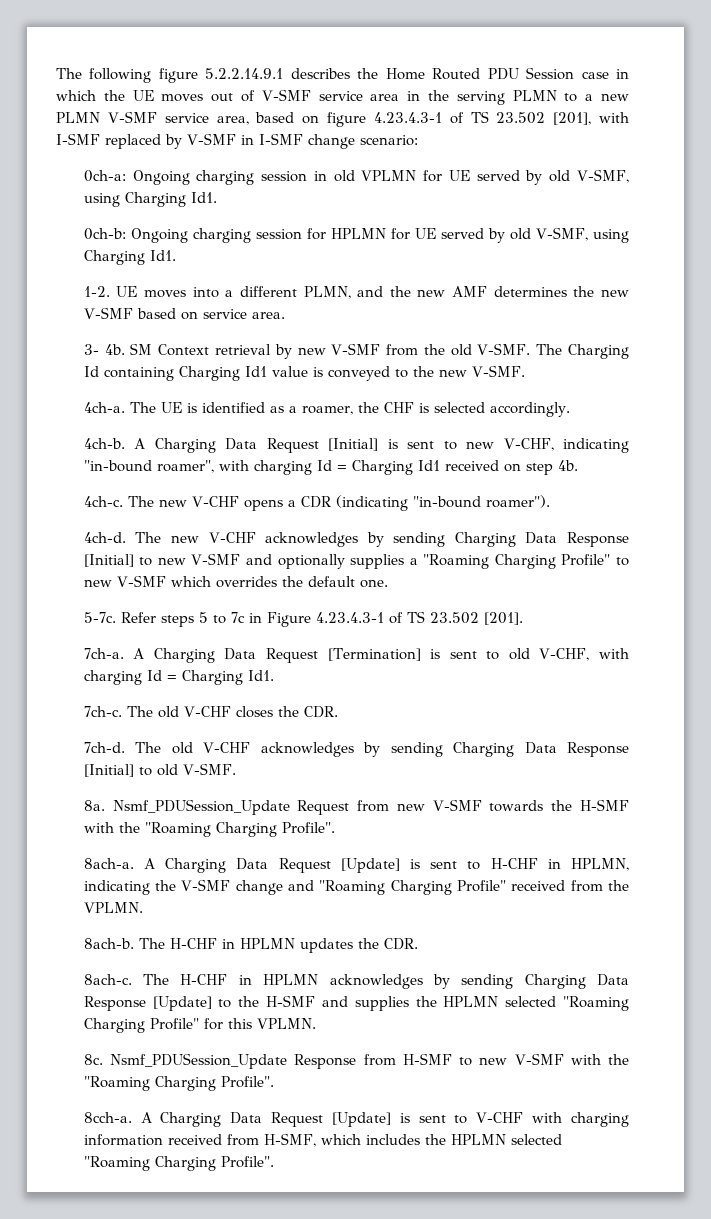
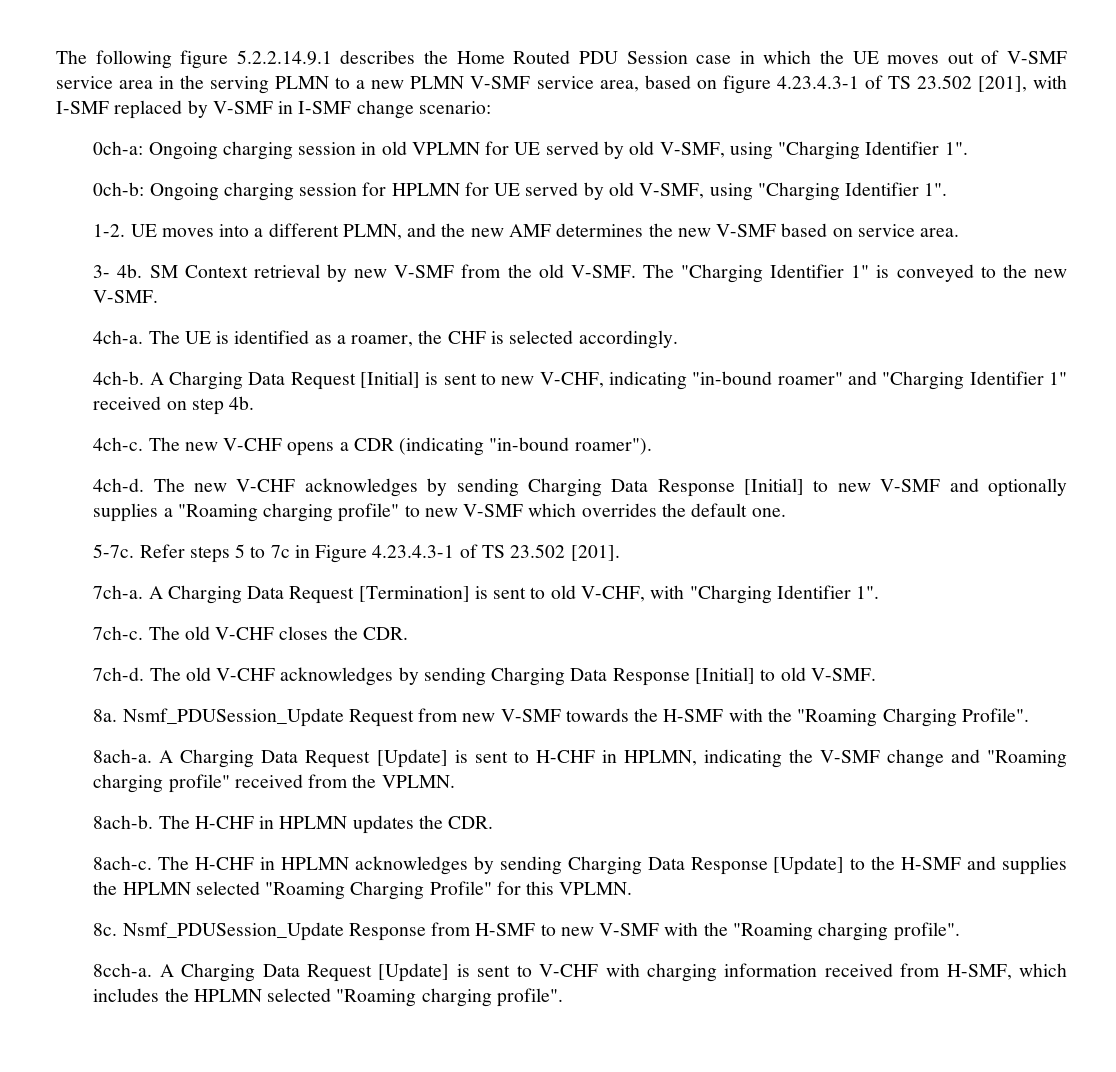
- 0ch-a: Ongoing charging session in old VPLMN for UE served by old V-SMF, using Charging Id1.
+ 0ch-a: Ongoing charging session in old VPLMN for UE served by old V-SMF, using "Charging Identifier 1".
- 0ch-b: Ongoing charging session for HPLMN for UE served by old V-SMF, using Charging Id1.
+ 0ch-b: Ongoing charging session for HPLMN for UE served by old V-SMF, using "Charging Identifier 1".
- The Charging Id containing Charging Id1 value is conveyed to the new V-SMF.
+ The "Charging Identifier 1" is conveyed to the new V-SMF.
- A Charging Data Request [Initial] is sent to new V-CHF, indicating "in-bound roamer", with charging Id = Charging Id1 received on step 4b.
+ A Charging Data Request [Initial] is sent to new V-CHF, indicating "in-bound roamer" and "Charging Identifier 1" received on step 4b.
- The new V-CHF acknowledges by sending Charging Data Response [Initial] to new V-SMF and optionally supplies a "Roaming Charging Profile" to new V-SMF which overrides the default one.
+ The new V-CHF acknowledges by sending Charging Data Response [Initial] to new V-SMF and optionally supplies a "Roaming charging profile" to new V-SMF which overrides the default one.
- A Charging Data Request [Termination] is sent to old V-CHF, with charging Id = Charging Id1.
+ A Charging Data Request [Termination] is sent to old V-CHF, with "Charging Identifier 1".
- A Charging Data Request [Update] is sent to H-CHF in HPLMN, indicating the V-SMF change and "Roaming Charging Profile" received from the VPLMN.
+ A Charging Data Request [Update] is sent to H-CHF in HPLMN, indicating the V-SMF change and "Roaming charging profile" received from the VPLMN.
- Nsmf_PDUSession_Update Response from H-SMF to new V-SMF with the "Roaming Charging Profile".
+ Nsmf_PDUSession_Update Response from H-SMF to new V-SMF with the "Roaming charging profile".
- A Charging Data Request [Update] is sent to V-CHF with charging information received from H-SMF, which includes the HPLMN selected "Roaming Charging Profile".
+ A Charging Data Request [Update] is sent to V-CHF with charging information received from H-SMF, which includes the HPLMN selected "Roaming charging profile".

